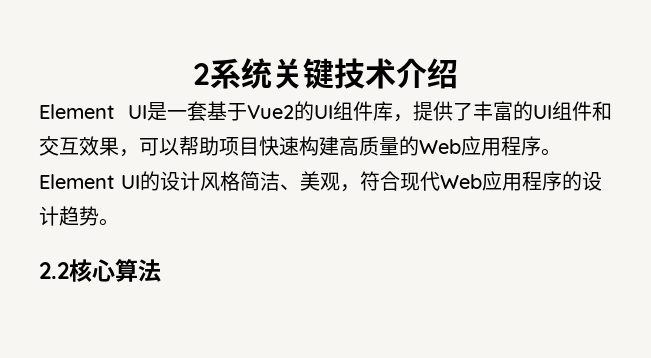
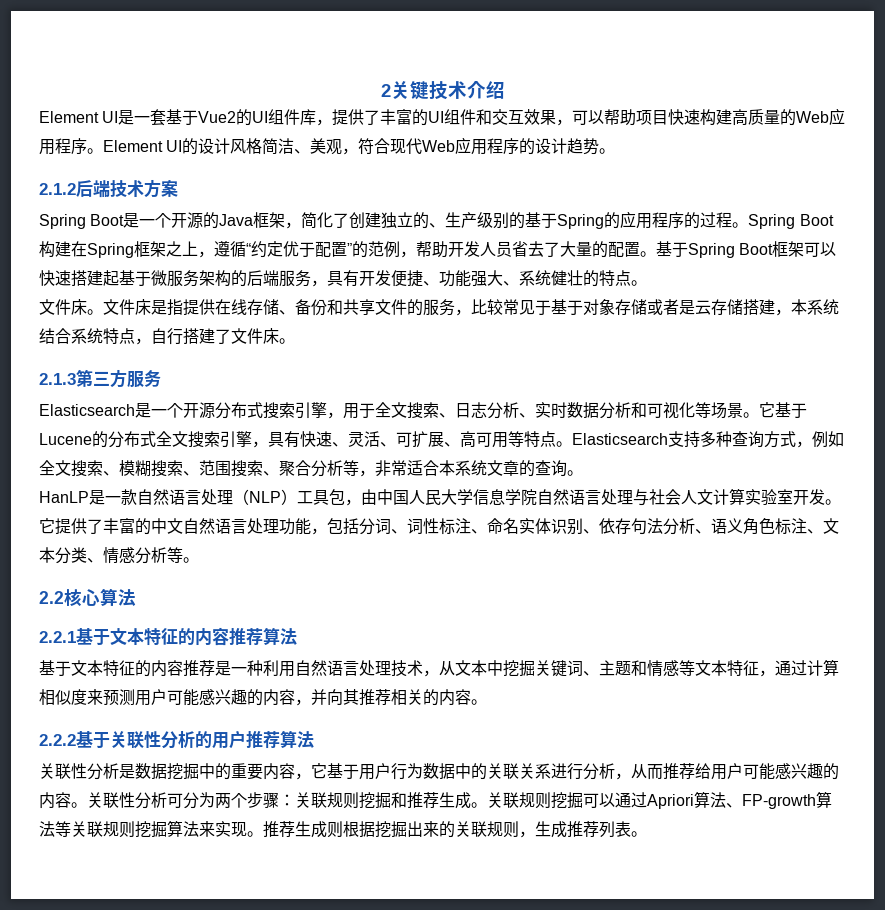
- 2系统关键技术介绍
+ 2关键技术介绍
+ 2.1.2后端技术方案
+ Spring Boot是一个开源的Java框架，简化了创建独立的、生产级别的基于Spring的应用程序的过程。Spring Boot构建在Spring框架之上，遵循“约定优于配置”的范例，帮助开发人员省去了大量的配置。基于Spring Boot框架可以快速搭建起基于微服务架构的后端服务，具有开发便捷、功能强大、系统健壮的特点。
+ 文件床。文件床是指提供在线存储、备份和共享文件的服务，比较常见于基于对象存储或者是云存储搭建，本系统结合系统特点，自行搭建了文件床。
+ 2.1.3第三方服务
+ Elasticsearch是一个开源分布式搜索引擎，用于全文搜索、日志分析、实时数据分析和可视化等场景。它基于Lucene的分布式全文搜索引擎，具有快速、灵活、可扩展、高可用等特点。Elasticsearch支持多种查询方式，例如全文搜索、模糊搜索、范围搜索、聚合分析等，非常适合本系统文章的查询。
+ HanLP是一款自然语言处理（NLP）工具包，由中国人民大学信息学院自然语言处理与社会人文计算实验室开发。它提供了丰富的中文自然语言处理功能，包括分词、词性标注、命名实体识别、依存句法分析、语义角色标注、文本分类、情感分析等。
  2.2核心算法
+ 2.2.1基于文本特征的内容推荐算法
+ 基于文本特征的内容推荐是一种利用自然语言处理技术，从文本中挖掘关键词、主题和情感等文本特征，通过计算相似度来预测用户可能感兴趣的内容，并向其推荐相关的内容。
+ 2.2.2基于关联性分析的用户推荐算法
+ 关联性分析是数据挖掘中的重要内容，它基于用户行为数据中的关联关系进行分析，从而推荐给用户可能感兴趣的内容。关联性分析可分为两个步骤：关联规则挖掘和推荐生成。关联规则挖掘可以通过Apriori算法、FP-growth算法等关联规则挖掘算法来实现。推荐生成则根据挖掘出来的关联规则，生成推荐列表。

